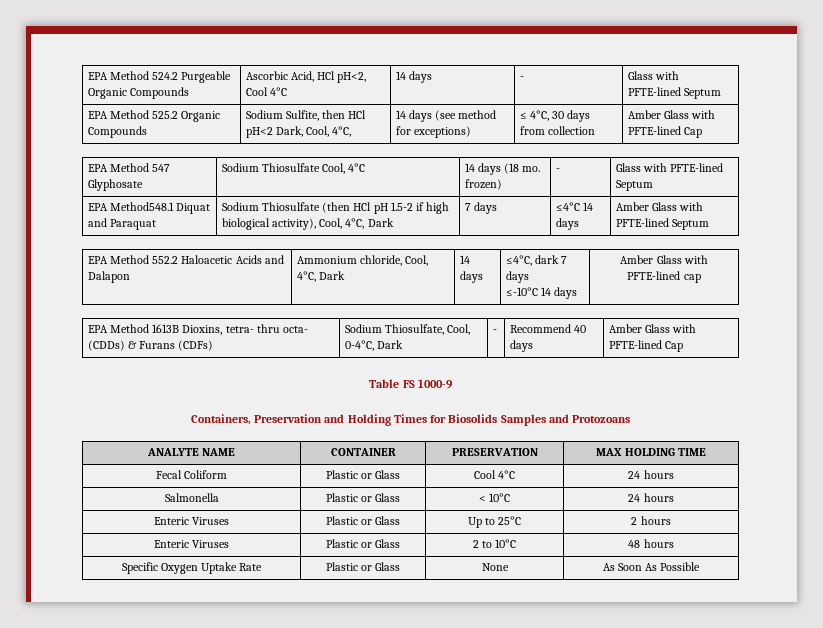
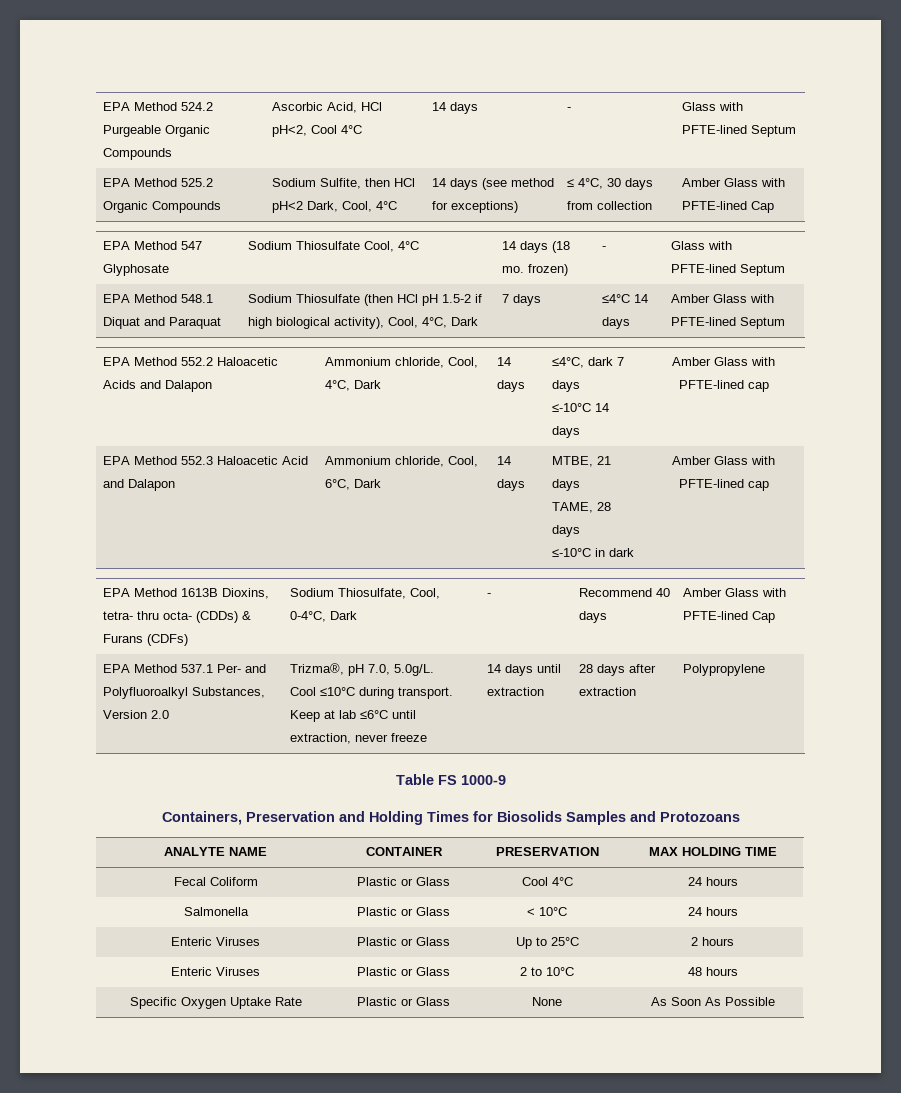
- EPA Method 525.2 Organic Compounds | Sodium Sulfite, then HCl pH<2 Dark, Cool, 4°C, | 14 days (see method for exceptions) | ≤ 4°C, 30 days from collection | Amber Glass with PFTE-lined Cap
+ EPA Method 525.2 Organic Compounds | Sodium Sulfite, then HCl pH<2 Dark, Cool, 4°C | 14 days (see method for exceptions) | ≤ 4°C, 30 days from collection | Amber Glass with PFTE-lined Cap
- EPA Method548.1 Diquat and Paraquat | Sodium Thiosulfate (then HCl pH 1.5-2 if high biological activity), Cool, 4°C, Dark | 7 days | ≤4°C 14 days | Amber Glass with PFTE-lined Septum
+ EPA Method 548.1 Diquat and Paraquat | Sodium Thiosulfate (then HCl pH 1.5-2 if high biological activity), Cool, 4°C, Dark | 7 days | ≤4°C 14 days | Amber Glass with PFTE-lined Septum
+ EPA Method 552.3 Haloacetic Acid and Dalapon | Ammonium chloride, Cool, 6°C, Dark | 14 days | MTBE, 21 days
+ TAME, 28 days
+ ≤-10°C in dark | Amber Glass with PFTE-lined cap
+ EPA Method 537.1 Per- and Polyfluoroalkyl Substances, Version 2.0 | Trizma®, pH 7.0, 5.0g/L.
+ Cool ≤10°C during transport. Keep at lab ≤6°C until extraction, never freeze | 14 days until extraction | 28 days after extraction | Polypropylene

